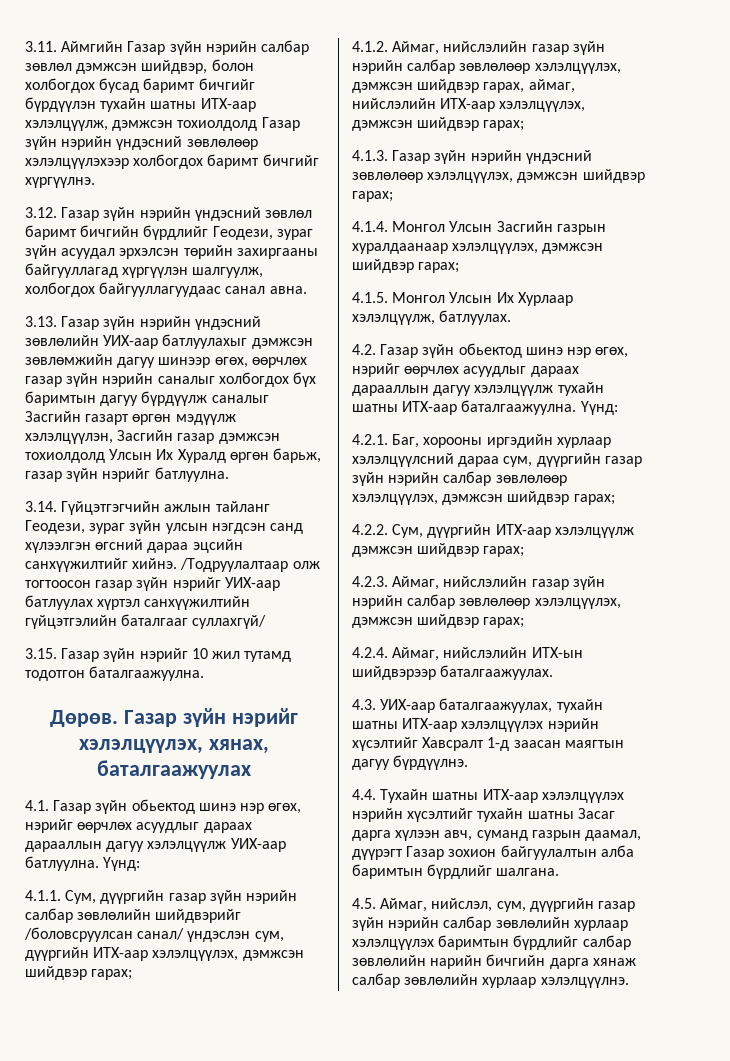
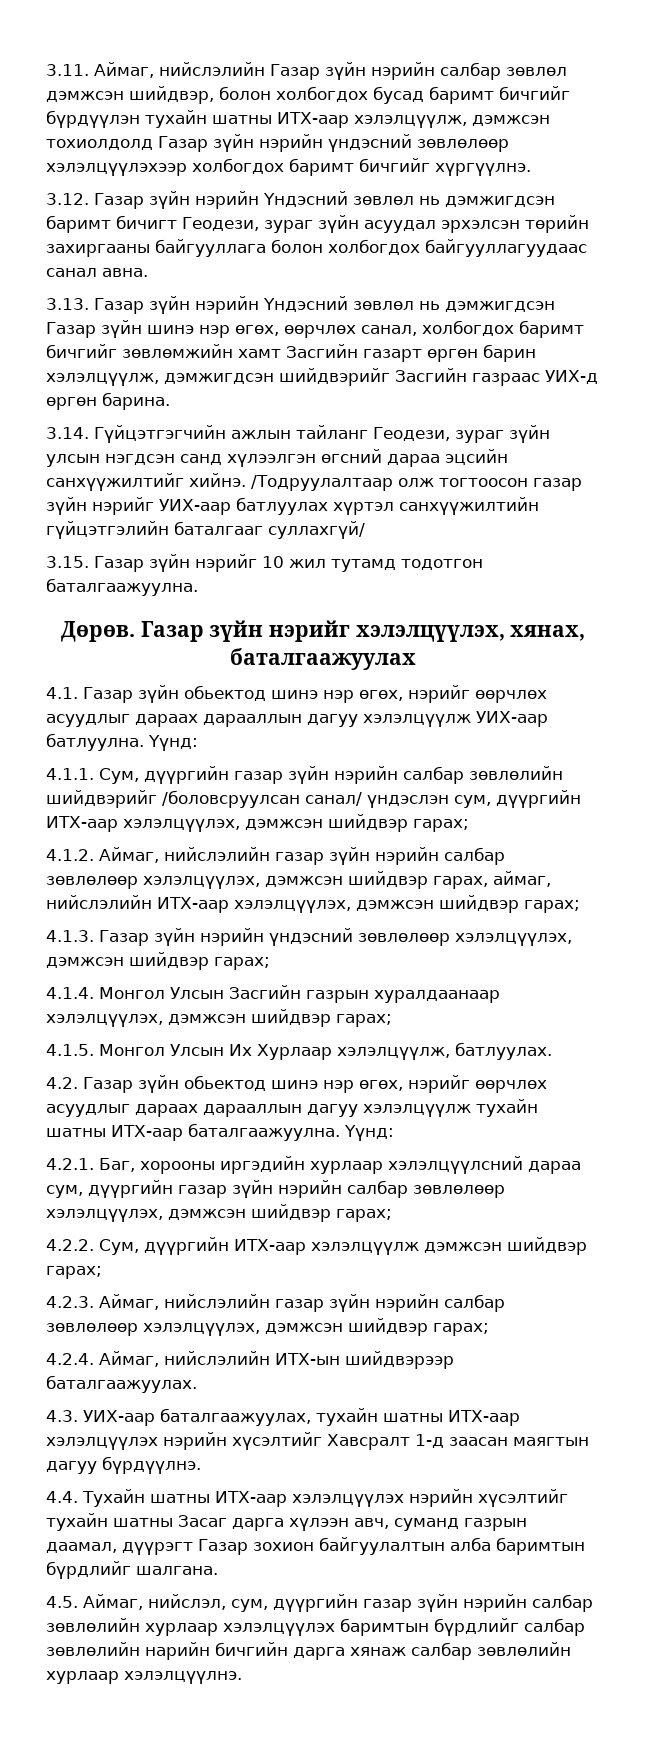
- 3.11. Аймгийн Газар зүйн нэрийн салбар зөвлөл дэмжсэн шийдвэр, болон холбогдох бусад баримт бичгийг бүрдүүлэн тухайн шатны ИТХ-аар хэлэлцүүлж, дэмжсэн тохиолдолд Газар зүйн нэрийн үндэсний зөвлөлөөр хэлэлцүүлэхээр холбогдох баримт бичгийг хүргүүлнэ.
+ 3.11. Аймаг, нийслэлийн Газар зүйн нэрийн салбар зөвлөл дэмжсэн шийдвэр, болон холбогдох бусад баримт бичгийг бүрдүүлэн тухайн шатны ИТХ-аар хэлэлцүүлж, дэмжсэн тохиолдолд Газар зүйн нэрийн үндэсний зөвлөлөөр хэлэлцүүлэхээр холбогдох баримт бичгийг хүргүүлнэ.
- 3.12. Газар зүйн нэрийн үндэсний зөвлөл баримт бичгийн бүрдлийг Геодези, зураг зүйн асуудал эрхэлсэн төрийн захиргааны байгууллагад хүргүүлэн шалгуулж, холбогдох байгууллагуудаас санал авна.
+ 3.12. Газар зүйн нэрийн Үндэсний зөвлөл нь дэмжигдсэн баримт бичигт Геодези, зураг зүйн асуудал эрхэлсэн төрийн захиргааны байгууллага болон холбогдох байгууллагуудаас санал авна.
- 3.13. Газар зүйн нэрийн үндэсний зөвлөлийн УИХ-аар батлуулахыг дэмжсэн зөвлөмжийн дагуу шинээр өгөх, өөрчлөх газар зүйн нэрийн саналыг холбогдох бүх баримтын дагуу бүрдүүлж саналыг Засгийн газарт өргөн мэдүүлж хэлэлцүүлэн, Засгийн газар дэмжсэн тохиолдолд Улсын Их Хуралд өргөн барьж, газар зүйн нэрийг батлуулна.
+ 3.13. Газар зүйн нэрийн Үндэсний зөвлөл нь дэмжигдсэн Газар зүйн шинэ нэр өгөх, өөрчлөх санал, холбогдох баримт бичгийг зөвлөмжийн хамт Засгийн газарт өргөн барин хэлэлцүүлж, дэмжигдсэн шийдвэрийг Засгийн газраас УИХ-д өргөн барина.

